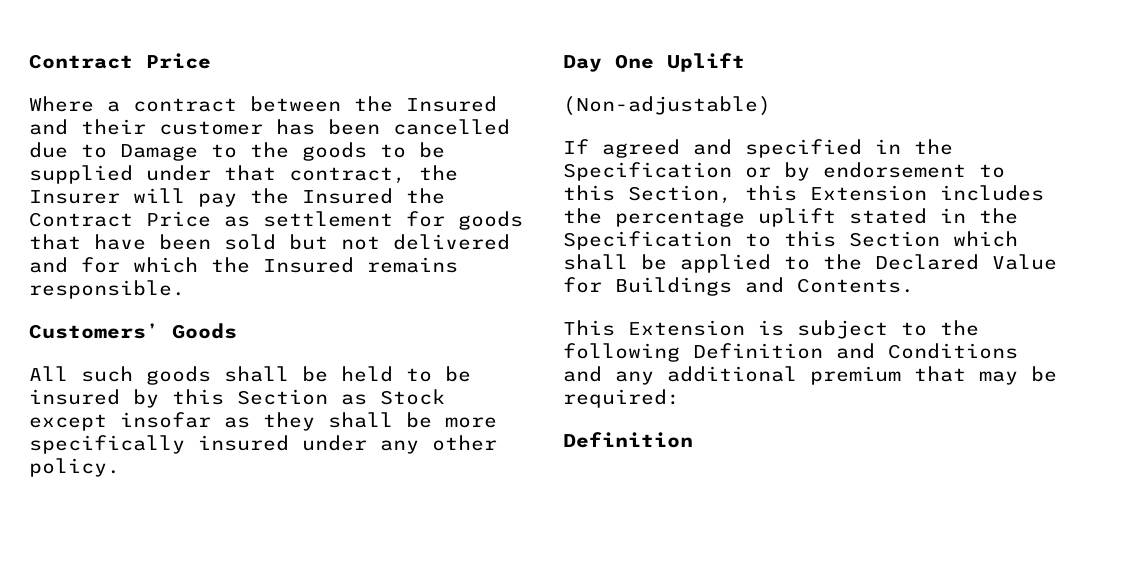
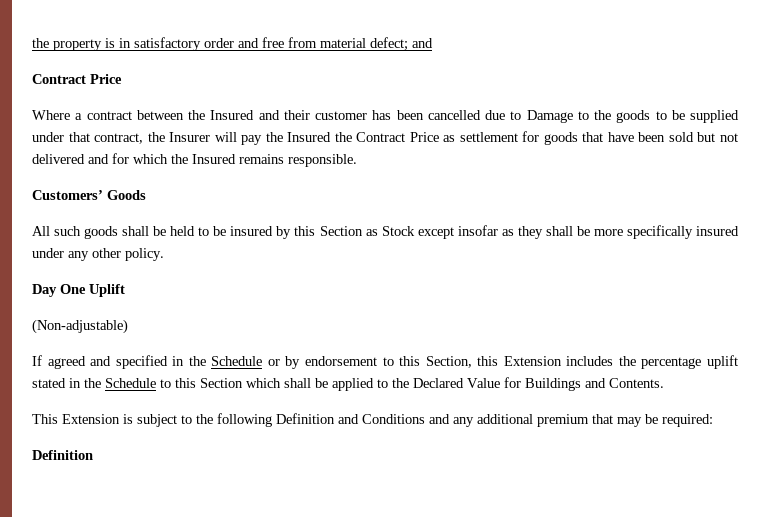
+ the property is in satisfactory order and free from material defect; and
- If agreed and specified in the Specification or by endorsement to this Section, this Extension includes the percentage uplift stated in the Specification to this Section which shall be applied to the Declared Value for Buildings and Contents.
+ If agreed and specified in the Schedule or by endorsement to this Section, this Extension includes the percentage uplift stated in the Schedule to this Section which shall be applied to the Declared Value for Buildings and Contents.

